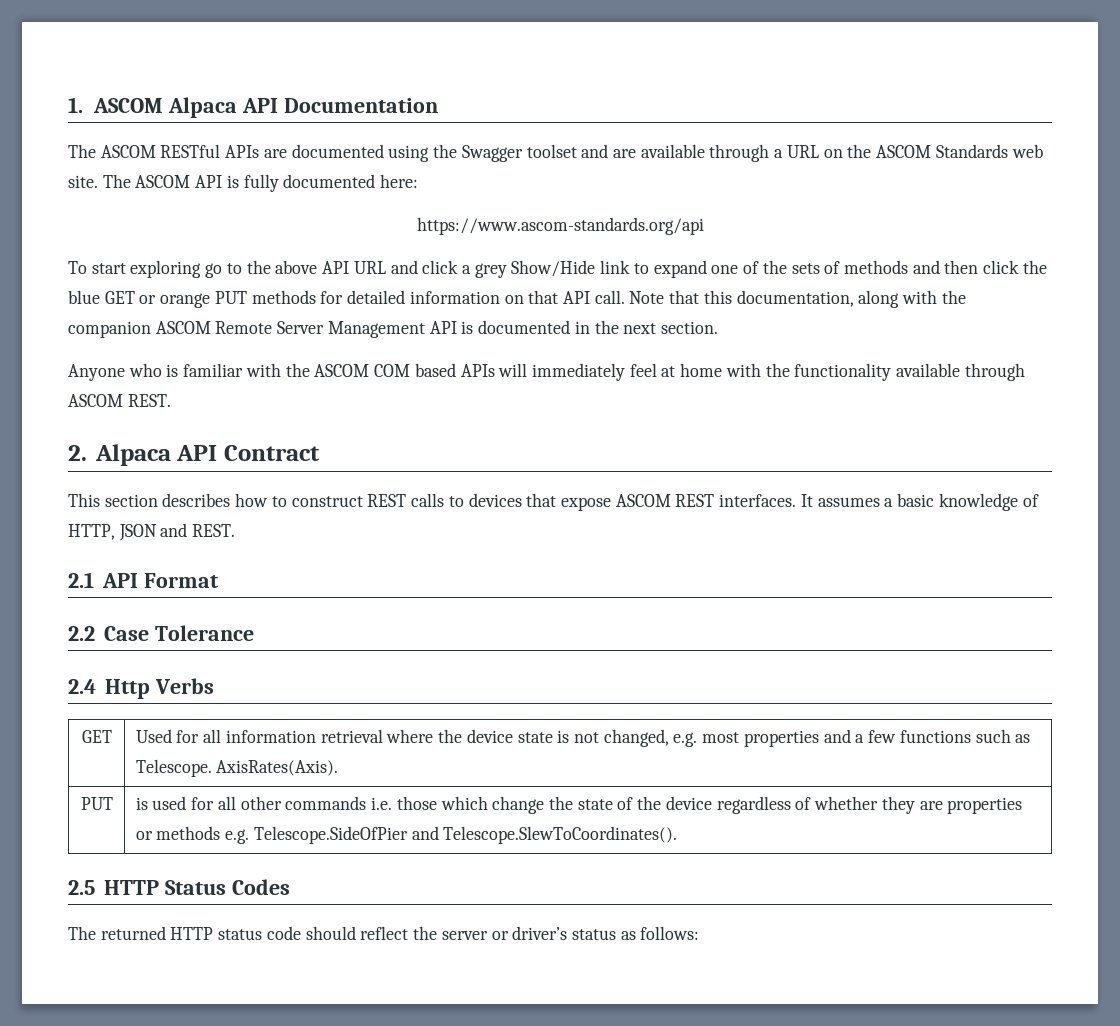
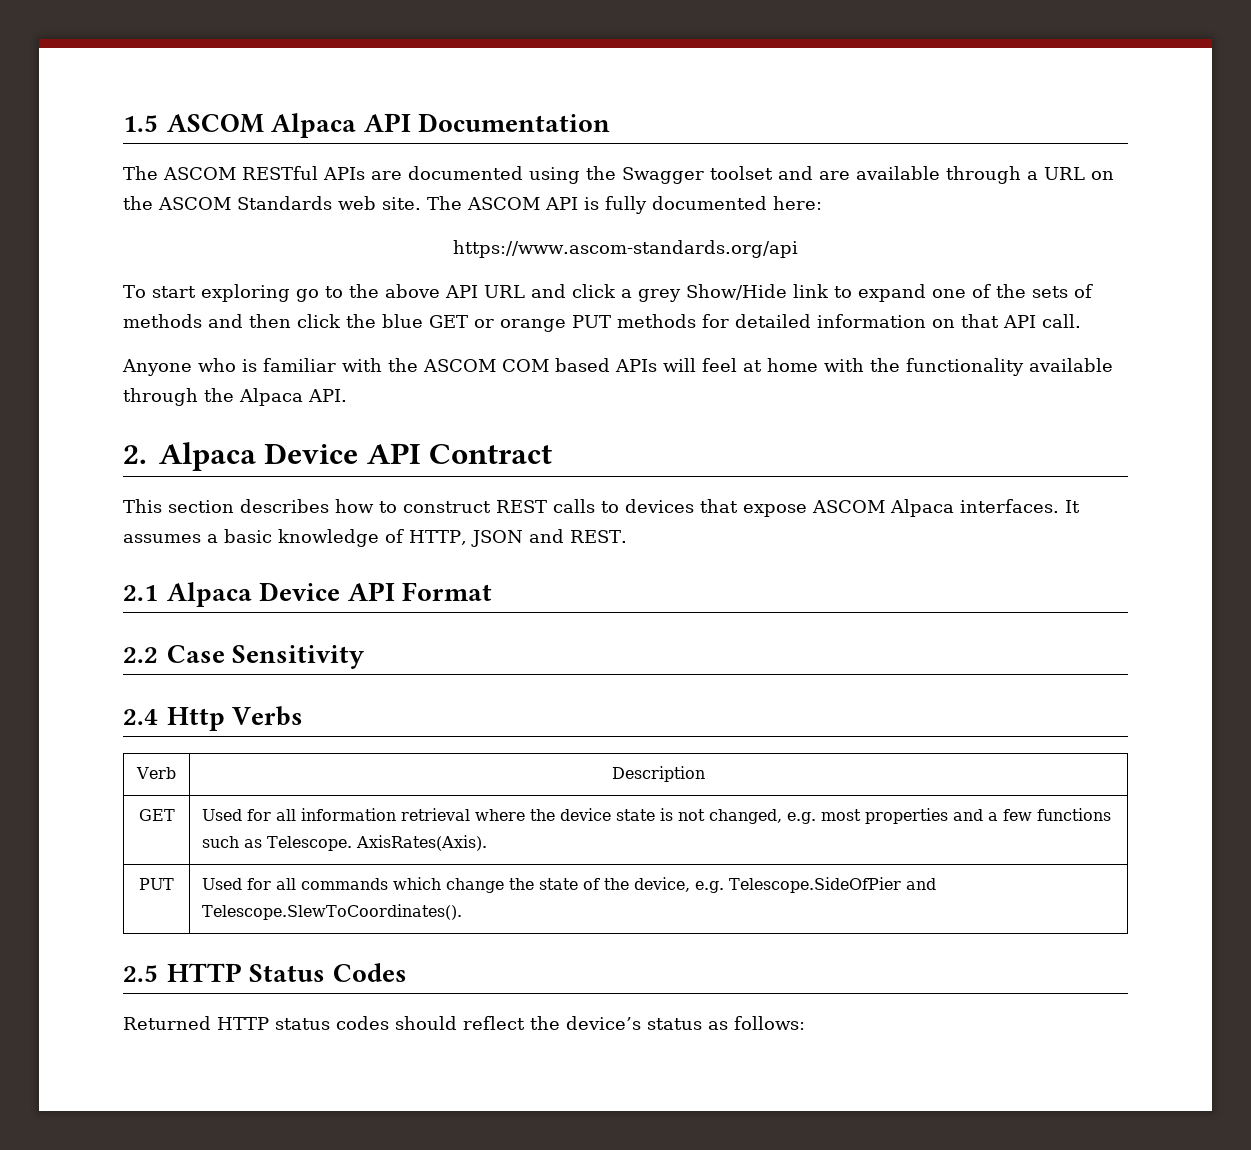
- 1. ASCOM Alpaca API Documentation
+ 1.5 ASCOM Alpaca API Documentation
- Note that this documentation, along with the companion ASCOM Remote Server Management API is documented in the next section.
- Anyone who is familiar with the ASCOM COM based APIs will immediately feel at home with the functionality available through ASCOM REST.
+ Anyone who is familiar with the ASCOM COM based APIs will feel at home with the functionality available through the Alpaca API.
- 2. Alpaca API Contract
+ 2. Alpaca Device API Contract
- This section describes how to construct REST calls to devices that expose ASCOM REST interfaces.
+ This section describes how to construct REST calls to devices that expose ASCOM Alpaca interfaces.
- 2.1 API Format
+ 2.1 Alpaca Device API Format
- 2.2 Case Tolerance
+ 2.2 Case Sensitivity
+ Verb | Description
- PUT | is used for all other commands i.e. those which change the state of the device regardless of whether they are properties or methods e.g. Telescope.SideOfPier and Telescope.SlewToCoordinates().
+ PUT | Used for all commands which change the state of the device, e.g. Telescope.SideOfPier and Telescope.SlewToCoordinates().
- The returned HTTP status code should reflect the server or driver’s status as follows:
+ Returned HTTP status codes should reflect the device’s status as follows:

